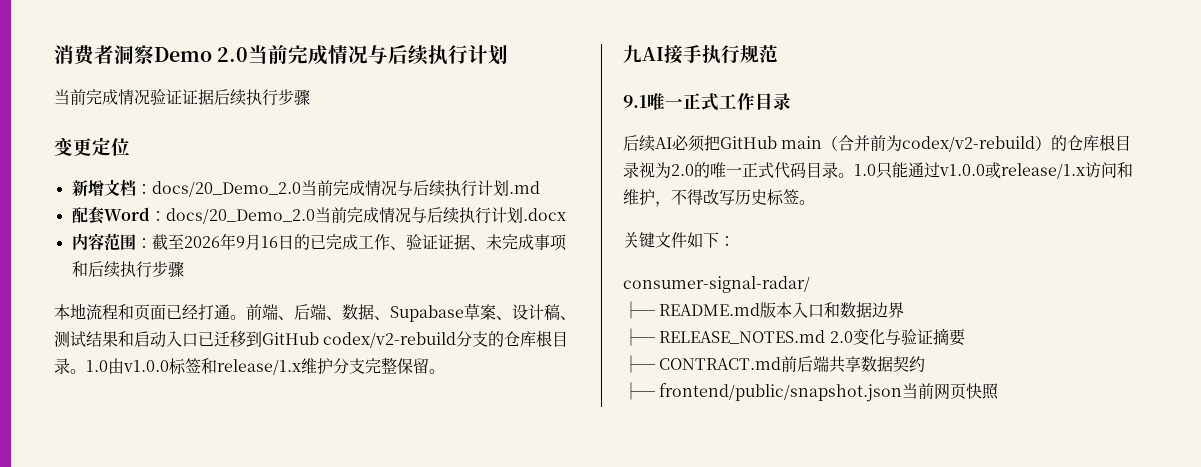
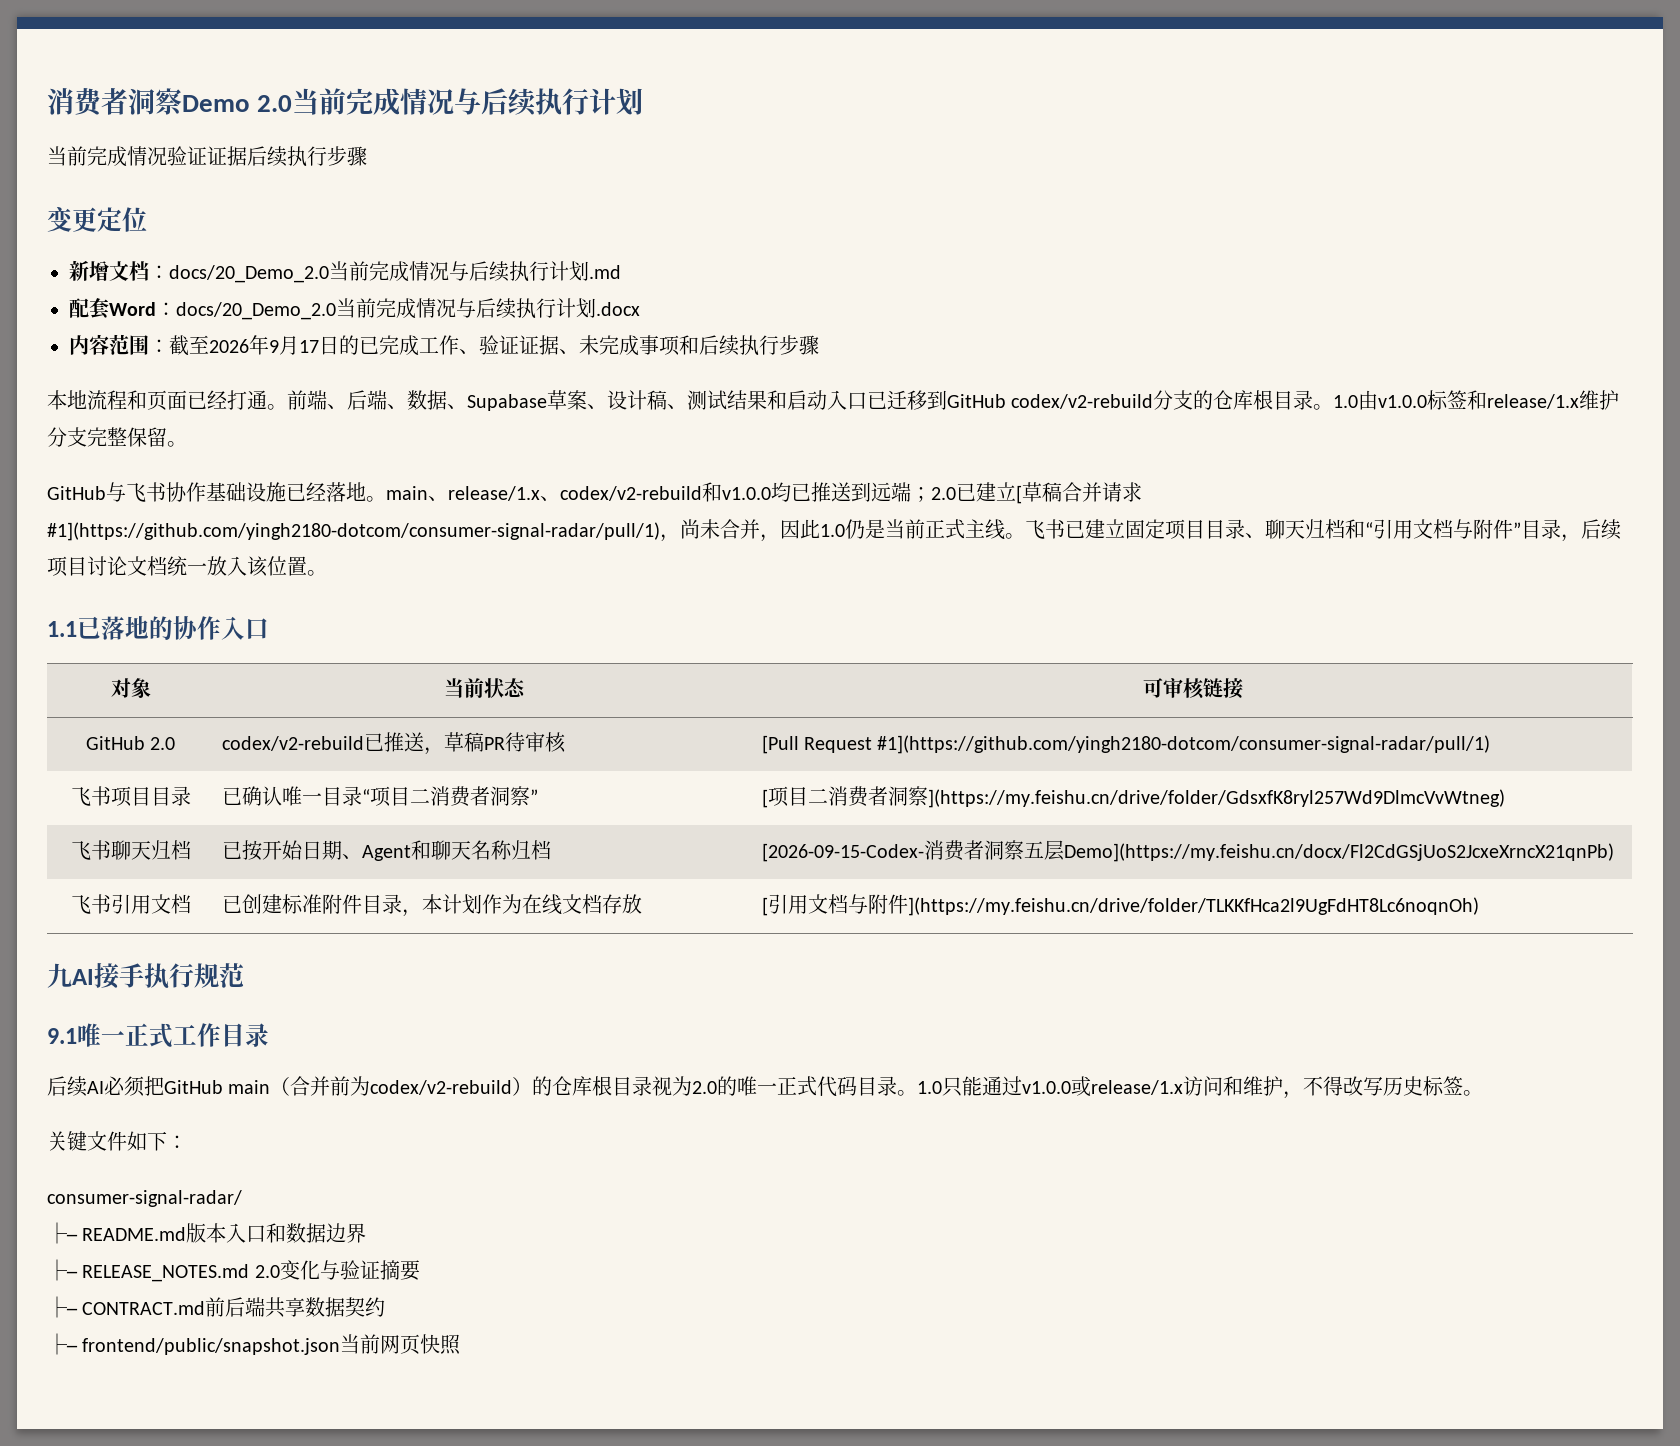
- 内容范围：截至2026年9月16日的已完成工作、验证证据、未完成事项和后续执行步骤
+ 内容范围：截至2026年9月17日的已完成工作、验证证据、未完成事项和后续执行步骤
+ GitHub与飞书协作基础设施已经落地。main、release/1.x、codex/v2-rebuild和v1.0.0均已推送到远端；2.0已建立[草稿合并请求#1](https://github.com/yingh2180-dotcom/consumer-signal-radar/pull/1)，尚未合并，因此1.0仍是当前正式主线。飞书已建立固定项目目录、聊天归档和“引用文档与附件”目录，后续项目讨论文档统一放入该位置。
+ 1.1已落地的协作入口
+ 对象 | 当前状态 | 可审核链接
+ GitHub 2.0 | codex/v2-rebuild已推送，草稿PR待审核 | [Pull Request #1](https://github.com/yingh2180-dotcom/consumer-signal-radar/pull/1)
+ 飞书项目目录 | 已确认唯一目录“项目二消费者洞察” | [项目二消费者洞察](https://my.feishu.cn/drive/folder/GdsxfK8ryl257Wd9DlmcVvWtneg)
+ 飞书聊天归档 | 已按开始日期、Agent和聊天名称归档 | [2026-09-15-Codex-消费者洞察五层Demo](https://my.feishu.cn/docx/Fl2CdGSjUoS2JcxeXrncX21qnPb)
+ 飞书引用文档 | 已创建标准附件目录，本计划作为在线文档存放 | [引用文档与附件](https://my.feishu.cn/drive/folder/TLKKfHca2l9UgFdHT8Lc6noqnOh)

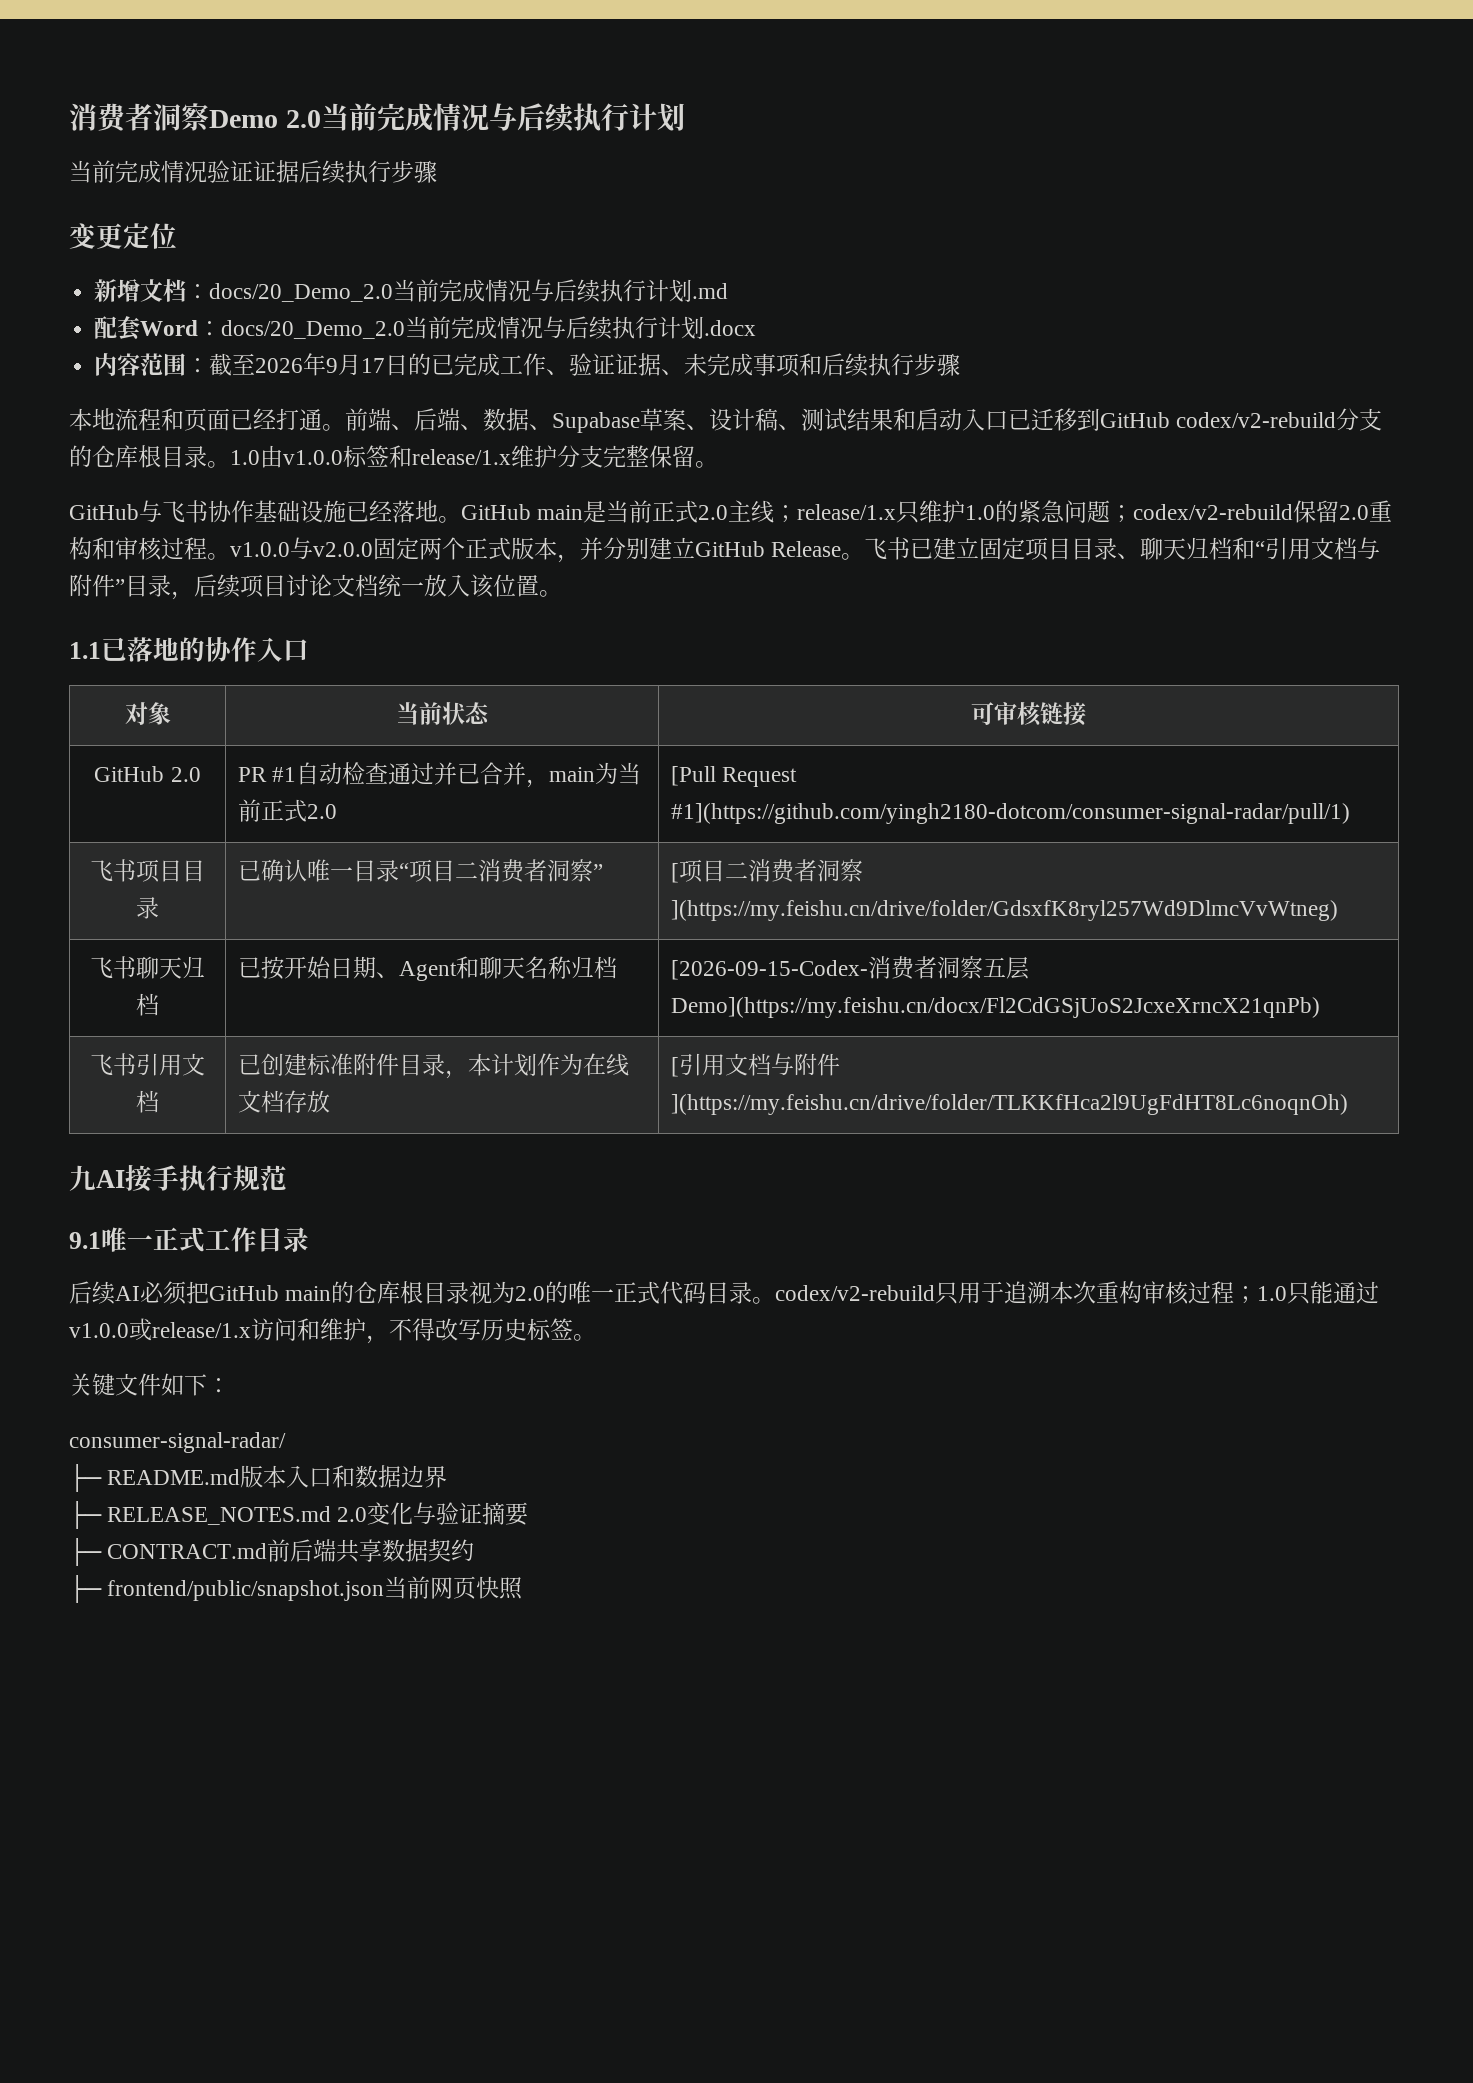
- GitHub与飞书协作基础设施已经落地。main、release/1.x、codex/v2-rebuild和v1.0.0均已推送到远端；2.0已建立[草稿合并请求#1](https://github.com/yingh2180-dotcom/consumer-signal-radar/pull/1)，尚未合并，因此1.0仍是当前正式主线。
+ GitHub与飞书协作基础设施已经落地。GitHub main是当前正式2.0主线；release/1.x只维护1.0的紧急问题；codex/v2-rebuild保留2.0重构和审核过程。v1.0.0与v2.0.0固定两个正式版本，并分别建立GitHub Release。
- GitHub 2.0 | codex/v2-rebuild已推送，草稿PR待审核 | [Pull Request #1](https://github.com/yingh2180-dotcom/consumer-signal-radar/pull/1)
+ GitHub 2.0 | PR #1自动检查通过并已合并，main为当前正式2.0 | [Pull Request #1](https://github.com/yingh2180-dotcom/consumer-signal-radar/pull/1)
- 后续AI必须把GitHub main（合并前为codex/v2-rebuild）的仓库根目录视为2.0的唯一正式代码目录。1.0只能通过v1.0.0或release/1.x访问和维护，不得改写历史标签。
+ 后续AI必须把GitHub main的仓库根目录视为2.0的唯一正式代码目录。codex/v2-rebuild只用于追溯本次重构审核过程；1.0只能通过v1.0.0或release/1.x访问和维护，不得改写历史标签。

